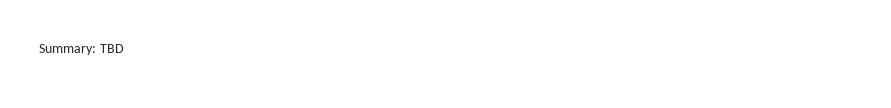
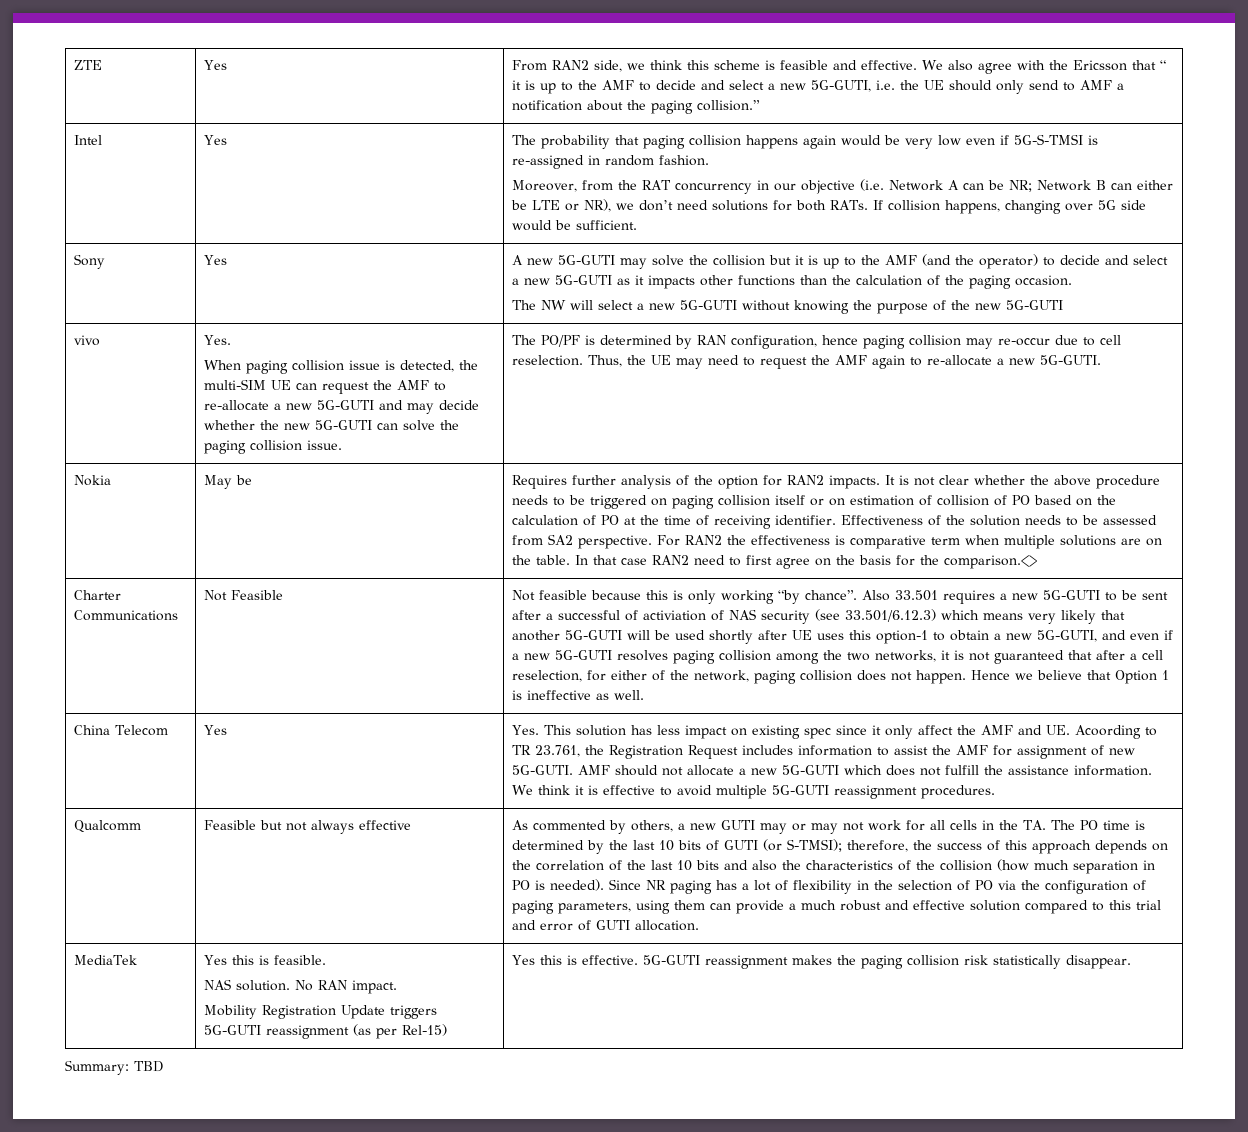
+ ZTE | Yes | From RAN2 side, we think this scheme is feasible and effective. We also agree with the Ericsson that “ it is up to the AMF to decide and select a new 5G-GUTI, i.e. the UE should only send to AMF a notification about the paging collision.”
+ Intel | Yes | The probability that paging collision happens again would be very low even if 5G-S-TMSI is re-assigned in random fashion.
+ Moreover, from the RAT concurrency in our objective (i.e. Network A can be NR; Network B can either be LTE or NR), we don’t need solutions for both RATs. If collision happens, changing over 5G side would be sufficient.
+ Sony | Yes | A new 5G-GUTI may solve the collision but it is up to the AMF (and the operator) to decide and select a new 5G-GUTI as it impacts other functions than the calculation of the paging occasion.
+ The NW will select a new 5G-GUTI without knowing the purpose of the new 5G-GUTI
+ vivo | Yes.
+ When paging collision issue is detected, the multi-SIM UE can request the AMF to re-allocate a new 5G-GUTI and may decide whether the new 5G-GUTI can solve the paging collision issue. | The PO/PF is determined by RAN configuration, hence paging collision may re-occur due to cell reselection. Thus, the UE may need to request the AMF again to re-allocate a new 5G-GUTI.
+ Nokia | May be | Requires further analysis of the option for RAN2 impacts. It is not clear whether the above procedure needs to be triggered on paging collision itself or on estimation of collision of PO based on the calculation of PO at the time of receiving identifier. Effectiveness of the solution needs to be assessed from SA2 perspective. For RAN2 the effectiveness is comparative term when multiple solutions are on the table. In that case RAN2 need to first agree on the basis for the comparison.<>
+ Charter Communications | Not Feasible | Not feasible because this is only working “by chance”. Also 33.501 requires a new 5G-GUTI to be sent after a successful of activiation of NAS security (see 33.501/6.12.3) which means very likely that another 5G-GUTI will be used shortly after UE uses this option-1 to obtain a new 5G-GUTI, and even if a new 5G-GUTI resolves paging collision among the two networks, it is not guaranteed that after a cell reselection, for either of the network, paging collision does not happen. Hence we believe that Option 1 is ineffective as well.
+ China Telecom | Yes | Yes. This solution has less impact on existing spec since it only affect the AMF and UE. Acoording to TR 23.761, the Registration Request includes information to assist the AMF for assignment of new 5G-GUTI. AMF should not allocate a new 5G-GUTI which does not fulfill the assistance information. We think it is effective to avoid multiple 5G-GUTI reassignment procedures.
+ Qualcomm | Feasible but not always effective | As commented by others, a new GUTI may or may not work for all cells in the TA. The PO time is determined by the last 10 bits of GUTI (or S-TMSI); therefore, the success of this approach depends on the correlation of the last 10 bits and also the characteristics of the collision (how much separation in PO is needed). Since NR paging has a lot of flexibility in the selection of PO via the configuration of paging parameters, using them can provide a much robust and effective solution compared to this trial and error of GUTI allocation.
+ MediaTek | Yes this is feasible.
+ NAS solution. No RAN impact.
+ Mobility Registration Update triggers 5G-GUTI reassignment (as per Rel-15) | Yes this is effective. 5G-GUTI reassignment makes the paging collision risk statistically disappear.

